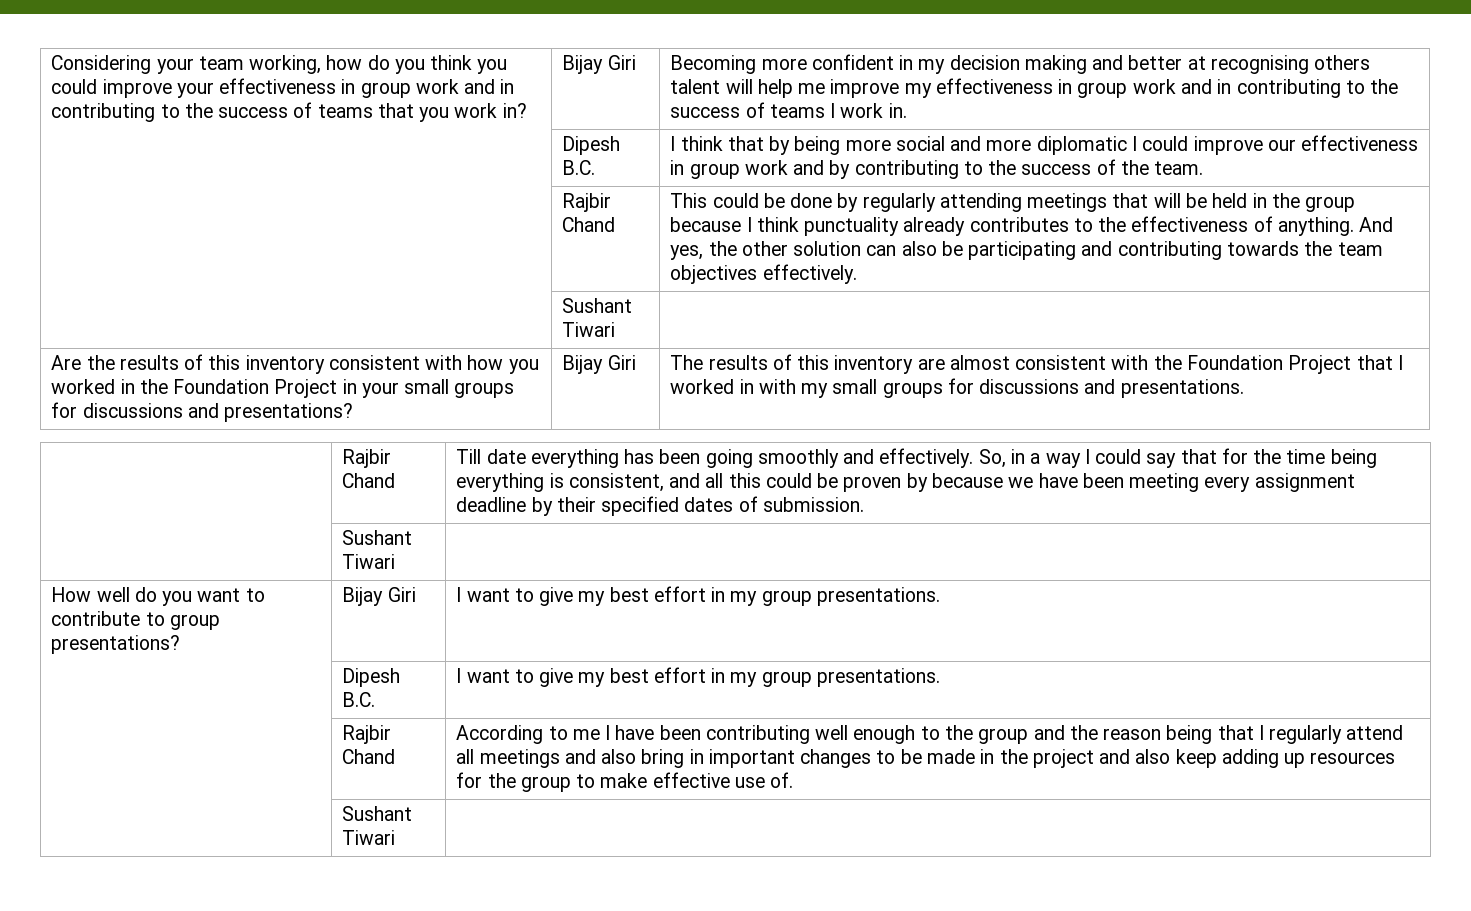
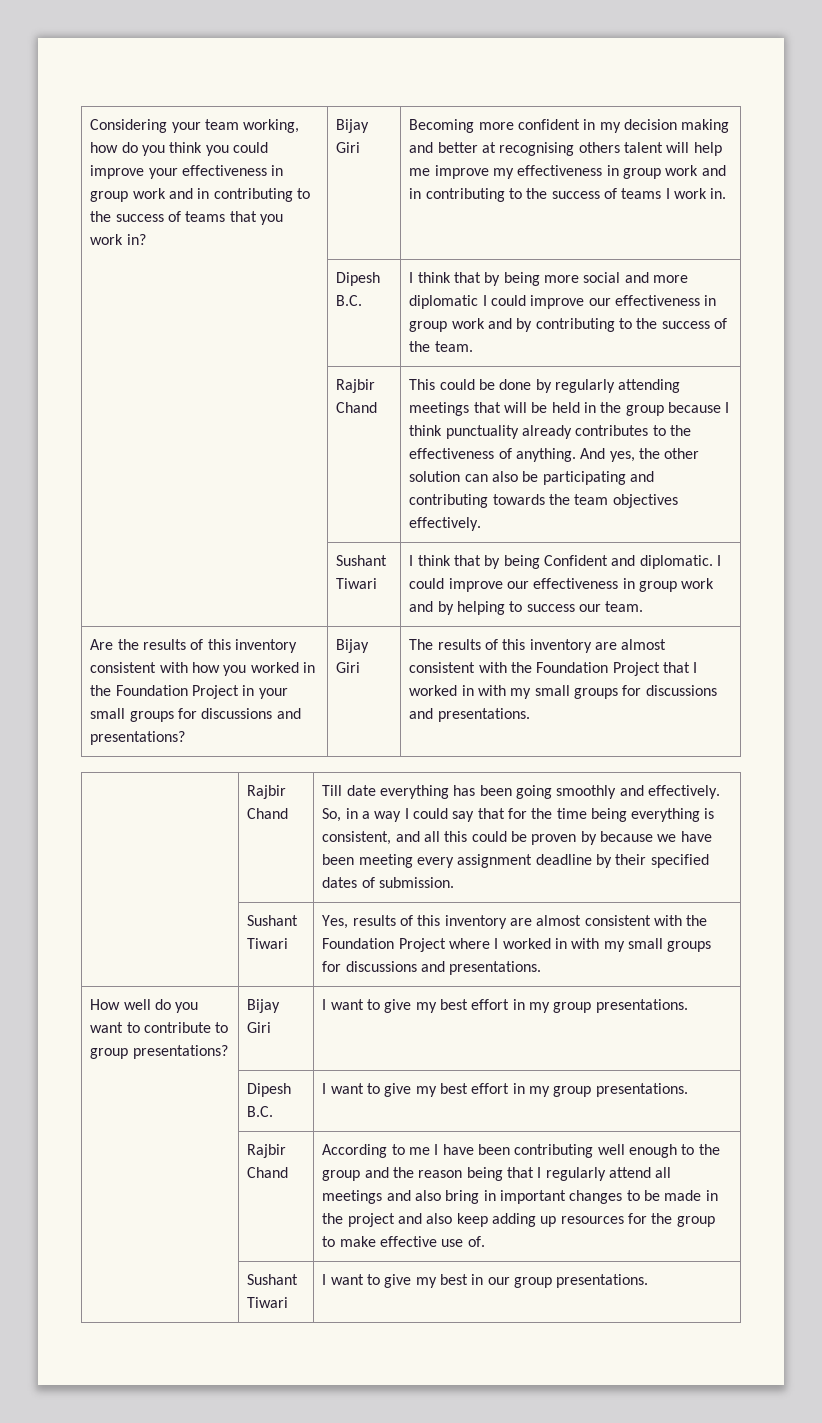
  And yes, the other solution can also be participating and contributing towards the team objectives effectively.
- | Sushant Tiwari |
+ | Sushant Tiwari | I think that by being Confident and diplomatic. I could improve our effectiveness in group work and by helping to success our team.
  So, in a way I could say that for the time being everything is consistent, and all this could be proven by because we have been meeting every assignment deadline by their specified dates of submission.
- | Sushant Tiwari |
+ | Sushant Tiwari | Yes, results of this inventory are almost consistent with the Foundation Project where I worked in with my small groups for discussions and presentations.
  According to me I have been contributing well enough to the group and the reason being that I regularly attend all meetings and also bring in important changes to be made in the project and also keep adding up resources for the group to make effective use of.
- | Sushant Tiwari |
+ | Sushant Tiwari | I want to give my best in our group presentations.

